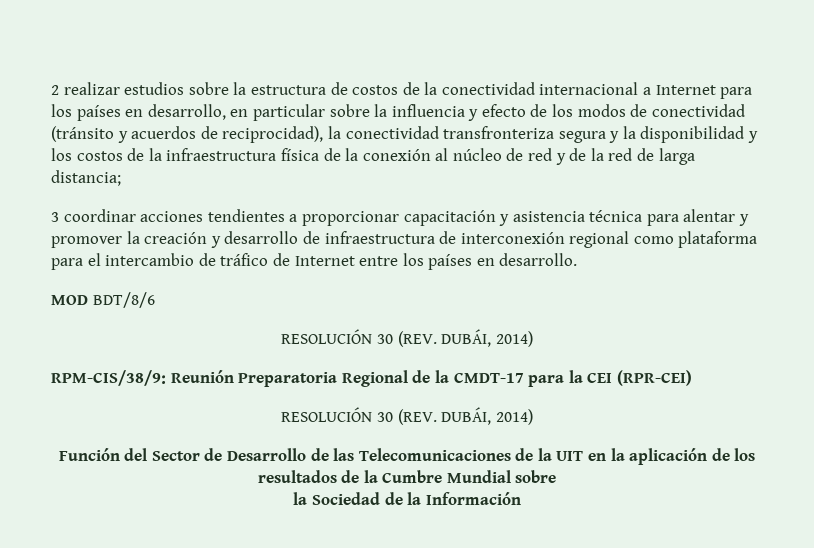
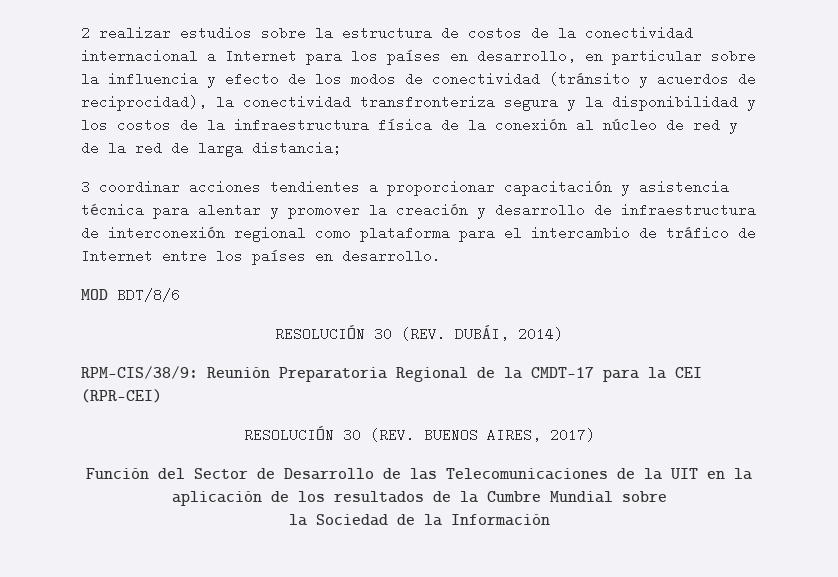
  RPM-CIS/38/9: Reunión Preparatoria Regional de la CMDT-17 para la CEI (RPR-CEI)
- RESOLUCIÓN 30 (REV. DUBÁI, 2014)
+ RESOLUCIÓN 30 (REV. BUENOS AIRES, 2017)

